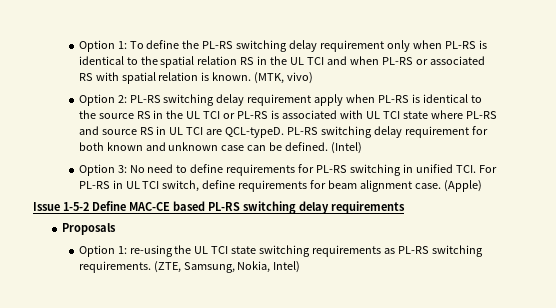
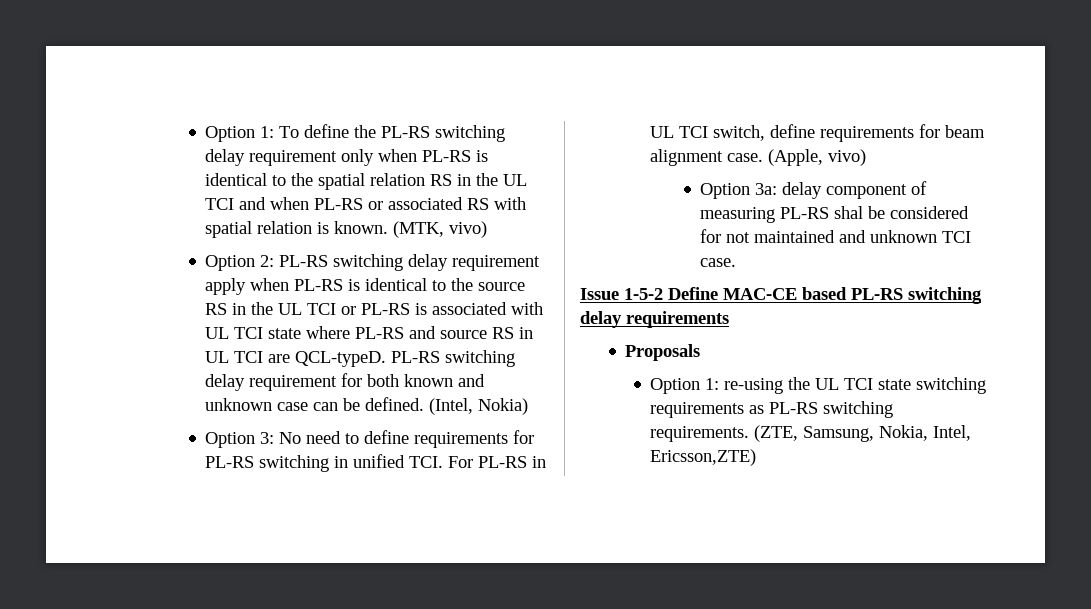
- (Intel)
+ (Intel, Nokia)
- (Apple)
+ (Apple, vivo)
+ Option 3a: delay component of measuring PL-RS shal be considered for not maintained and unknown TCI case.
- (ZTE, Samsung, Nokia, Intel)
+ (ZTE, Samsung, Nokia, Intel, Ericsson,ZTE)

